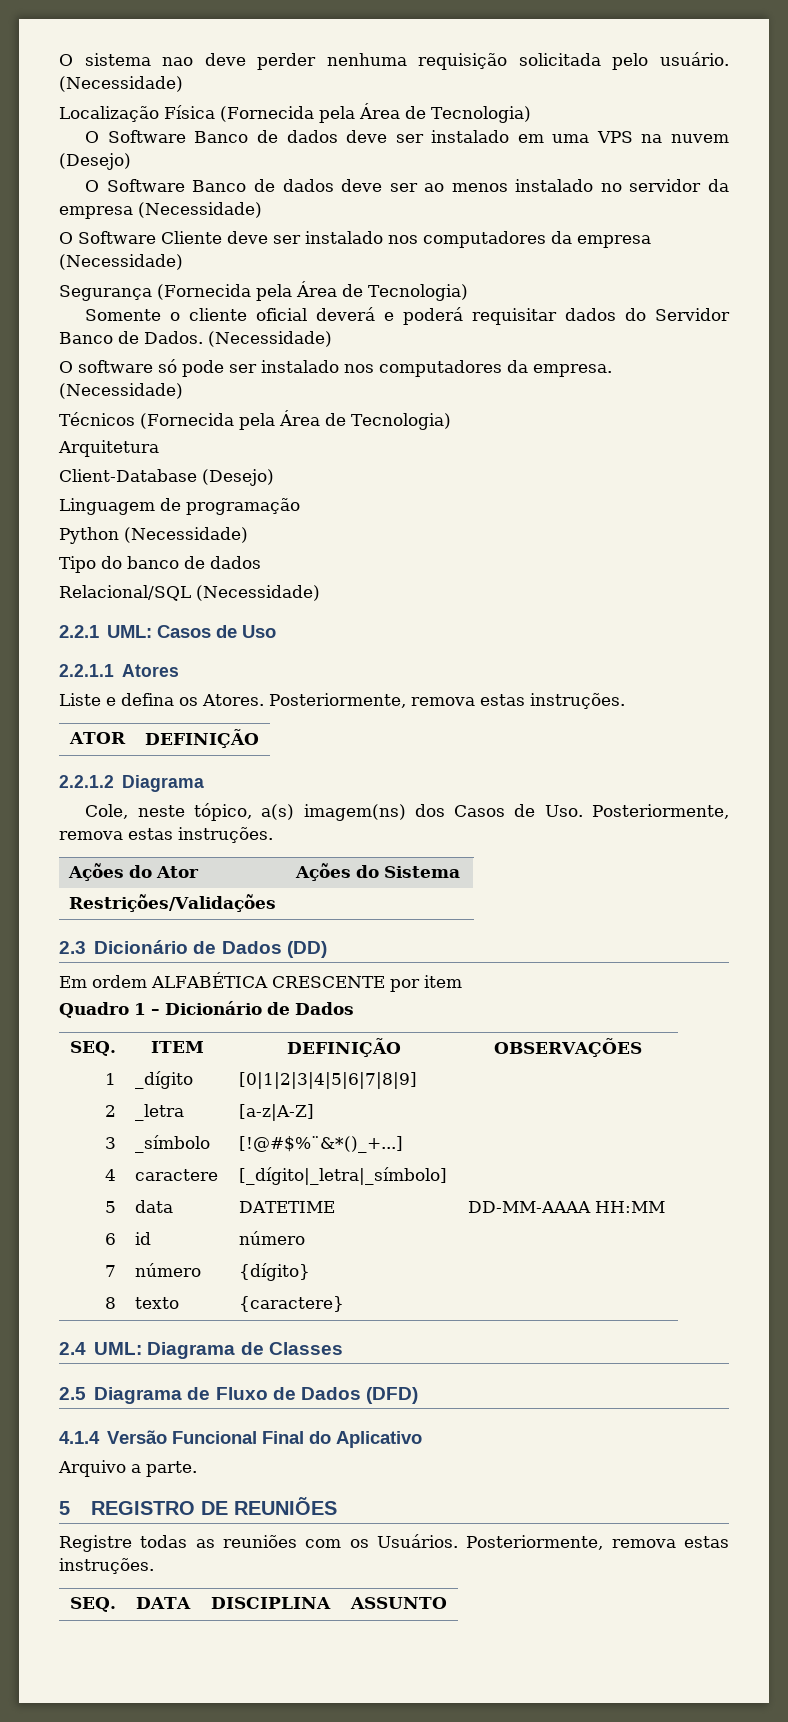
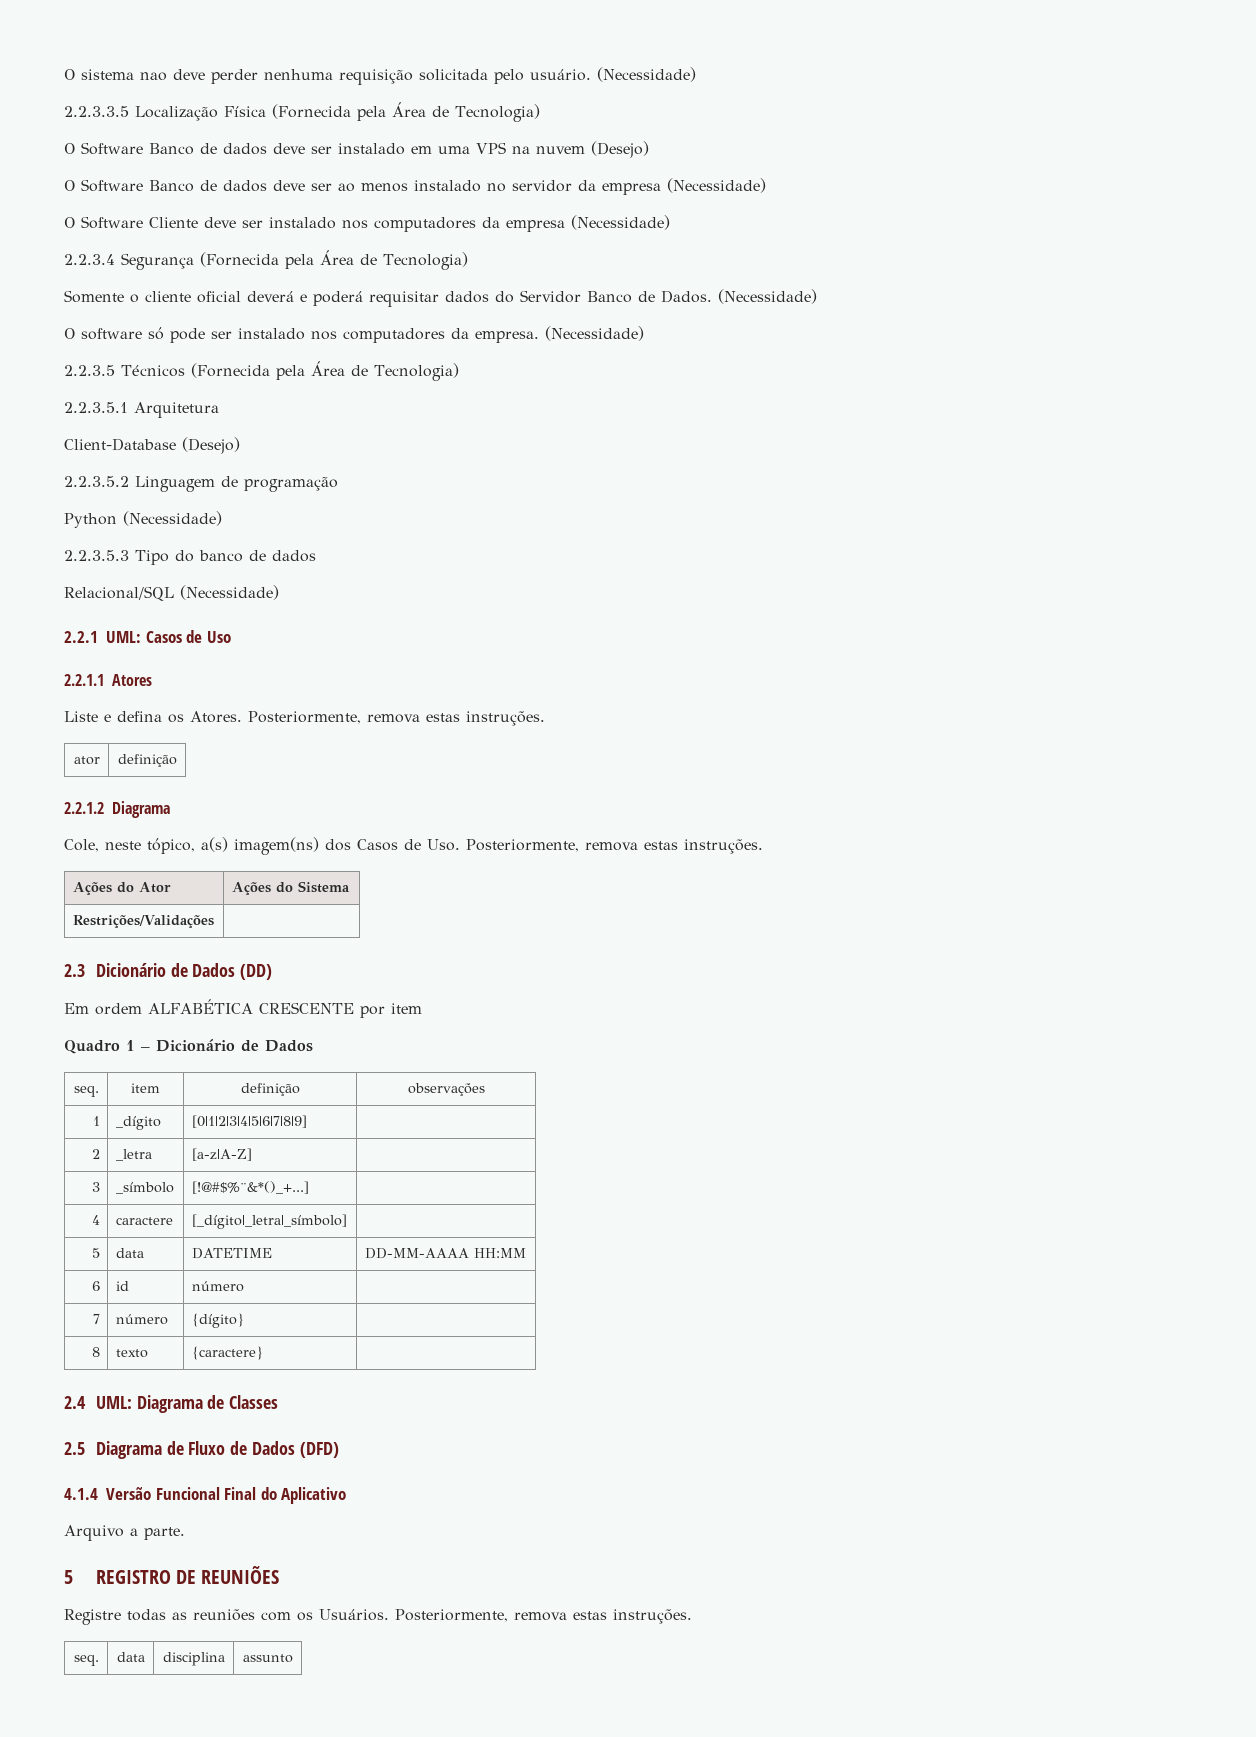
- Localização Física (Fornecida pela Área de Tecnologia)
+ 2.2.3.3.5 Localização Física (Fornecida pela Área de Tecnologia)
- Segurança (Fornecida pela Área de Tecnologia)
+ 2.2.3.4 Segurança (Fornecida pela Área de Tecnologia)
- Técnicos (Fornecida pela Área de Tecnologia)
+ 2.2.3.5 Técnicos (Fornecida pela Área de Tecnologia)
- Arquitetura
+ 2.2.3.5.1 Arquitetura
- Linguagem de programação
+ 2.2.3.5.2 Linguagem de programação
- Tipo do banco de dados
+ 2.2.3.5.3 Tipo do banco de dados
- ATOR | DEFINIÇÃO
+ ator | definição
- SEQ. | ITEM | DEFINIÇÃO | OBSERVAÇÕES
+ seq. | item | definição | observações
- SEQ. | DATA | DISCIPLINA | ASSUNTO
+ seq. | data | disciplina | assunto

